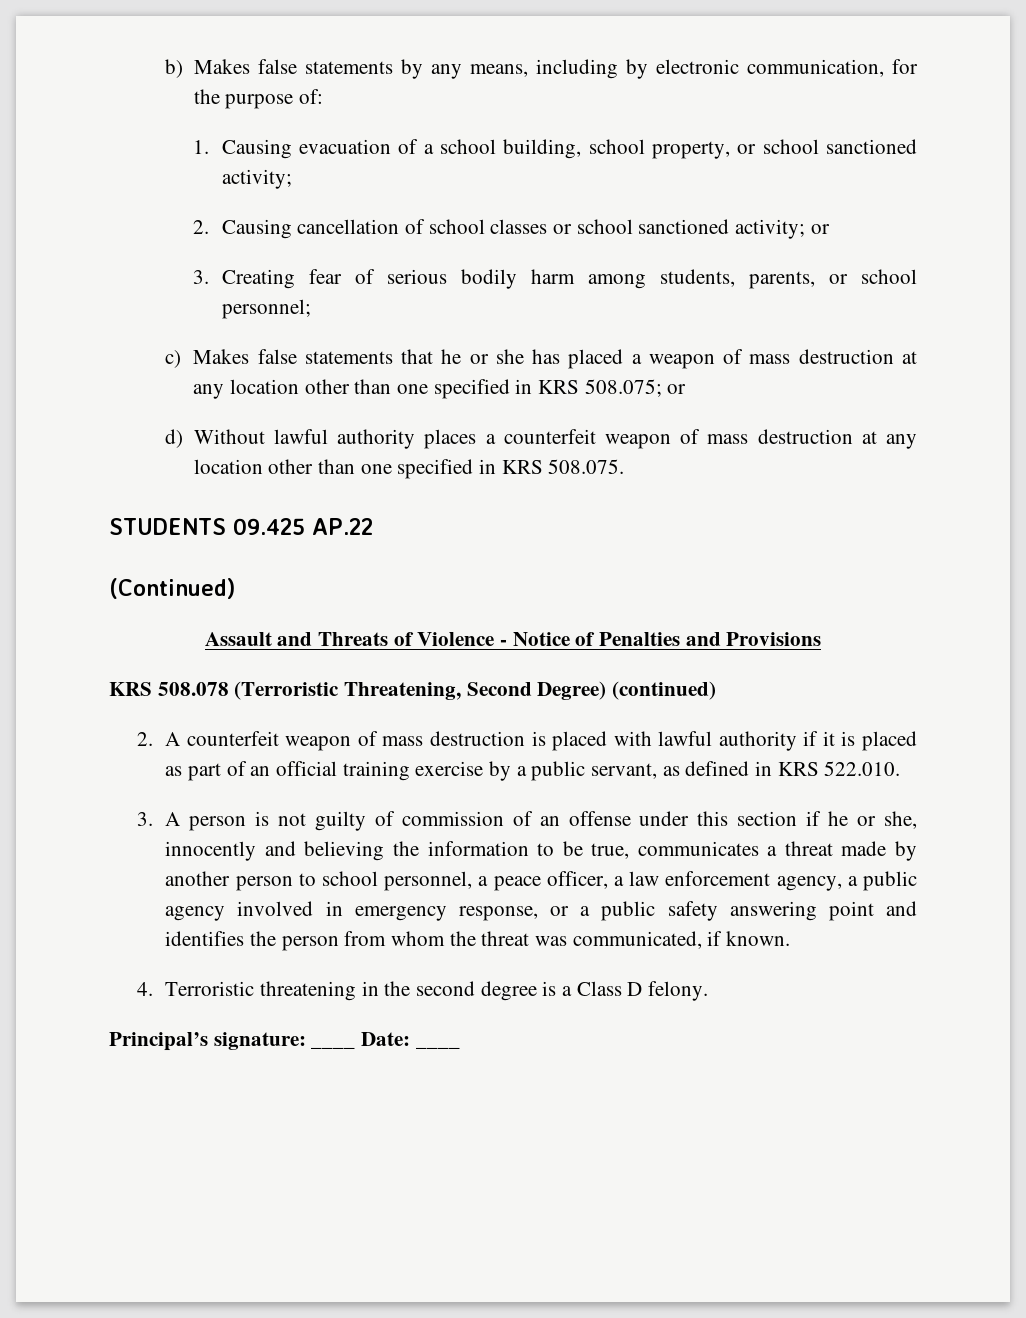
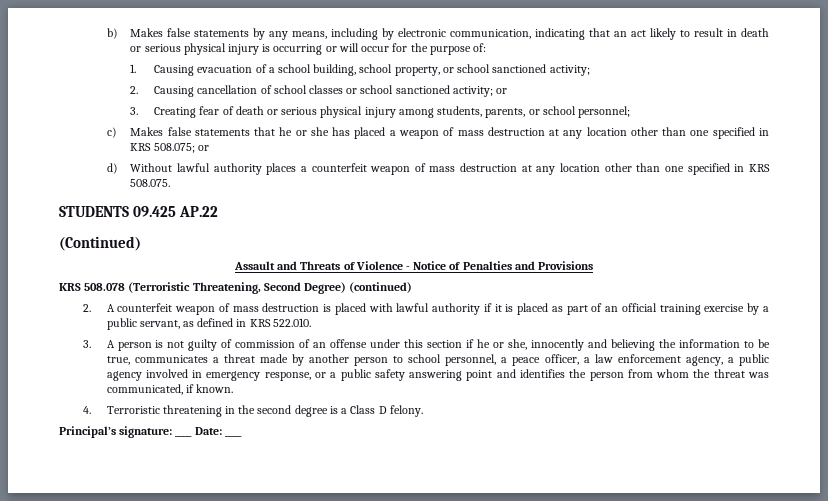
- b) Makes false statements by any means, including by electronic communication, for the purpose of:
+ b) Makes false statements by any means, including by electronic communication, indicating that an act likely to result in death or serious physical injury is occurring or will occur for the purpose of:
- 3. Creating fear of serious bodily harm among students, parents, or school personnel;
+ 3. Creating fear of death or serious physical injury among students, parents, or school personnel;

